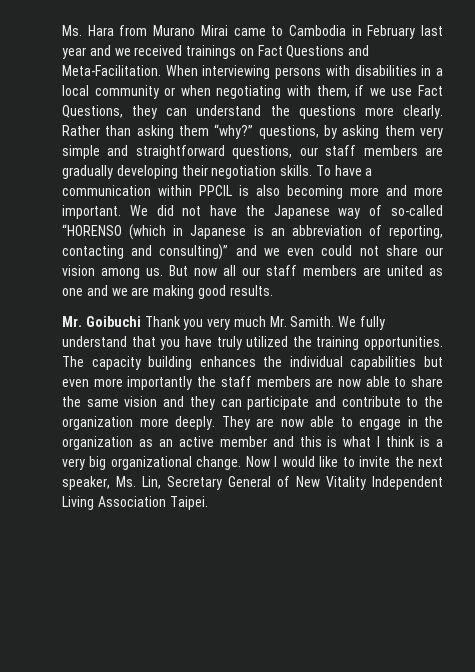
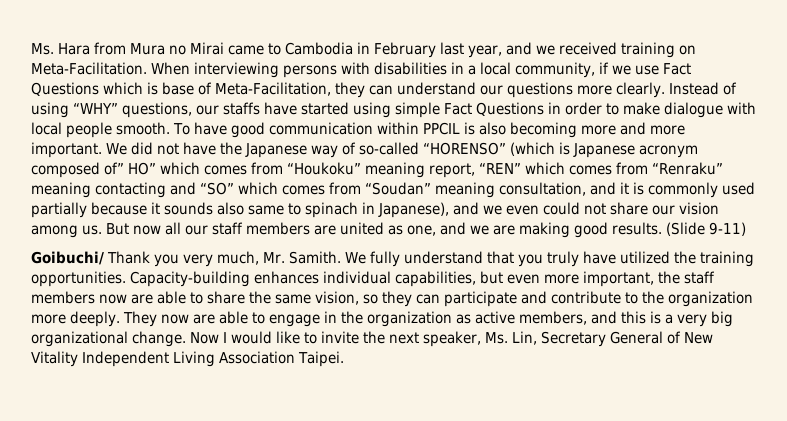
- Ms. Hara from Murano Mirai came to Cambodia in February last year and we received trainings on Fact Questions and Meta-Facilitation.
+ Ms. Hara from Mura no Mirai came to Cambodia in February last year, and we received training on Meta-Facilitation.
- When interviewing persons with disabilities in a local community or when negotiating with them, if we use Fact Questions, they can understand the questions more clearly.
+ When interviewing persons with disabilities in a local community, if we use Fact Questions which is base of Meta-Facilitation, they can understand our questions more clearly.
- Rather than asking them “why?” questions, by asking them very simple and straightforward questions, our staff members are gradually developing their negotiation skills.
+ Instead of using “WHY” questions, our staffs have started using simple Fact Questions in order to make dialogue with local people smooth.
- To have a communication within PPCIL is also becoming more and more important.
+ To have good communication within PPCIL is also becoming more and more important.
- We did not have the Japanese way of so-called “HORENSO (which in Japanese is an abbreviation of reporting, contacting and consulting)” and we even could not share our vision among us.
+ We did not have the Japanese way of so-called “HORENSO” (which is Japanese acronym composed of” HO” which comes from “Houkoku” meaning report, “REN” which comes from “Renraku” meaning contacting and “SO” which comes from “Soudan” meaning consultation, and it is commonly used partially because it sounds also same to spinach in Japanese), and we even could not share our vision among us.
- But now all our staff members are united as one and we are making good results.
- Mr. Goibuchi Thank you very much Mr. Samith.
+ But now all our staff members are united as one, and we are making good results. (Slide 9-11)
+ Goibuchi/ Thank you very much, Mr. Samith.
- We fully understand that you have truly utilized the training opportunities.
+ We fully understand that you truly have utilized the training opportunities.
- The capacity building enhances the individual capabilities but even more importantly the staff members are now able to share the same vision and they can participate and contribute to the organization more deeply.
+ Capacity-building enhances individual capabilities, but even more important, the staff members now are able to share the same vision, so they can participate and contribute to the organization more deeply.
- They are now able to engage in the organization as an active member and this is what I think is a very big organizational change.
+ They now are able to engage in the organization as active members, and this is a very big organizational change.

